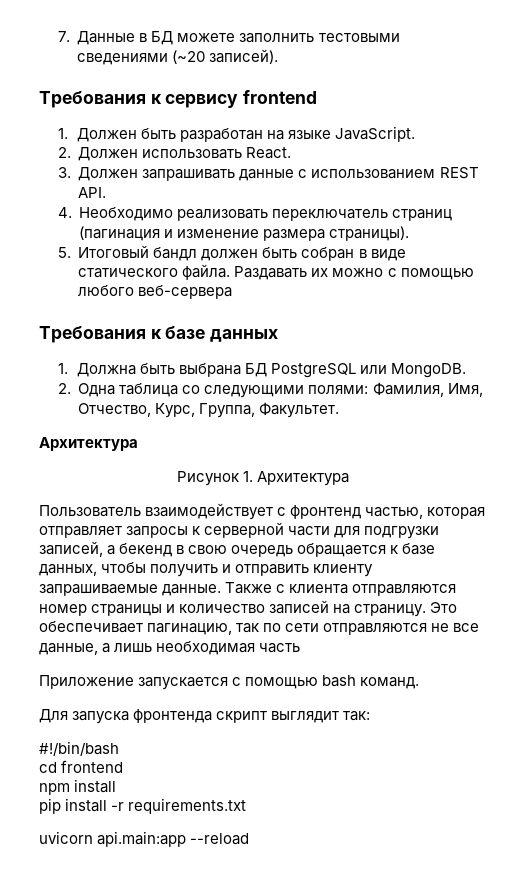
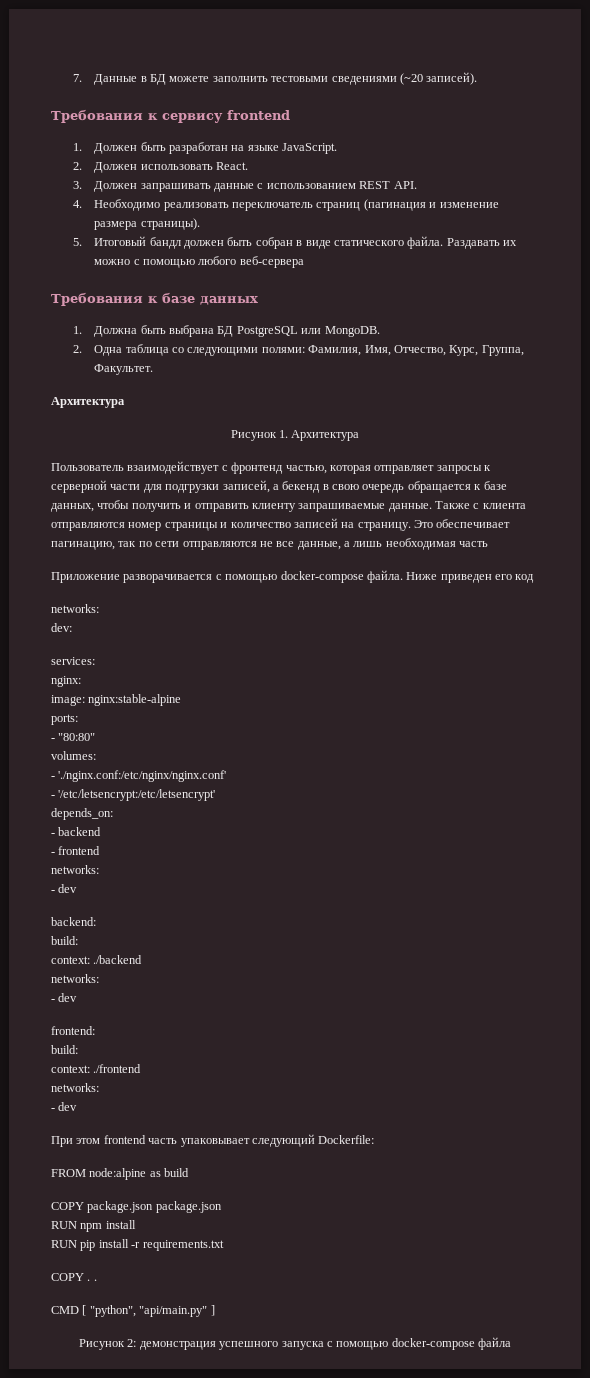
- Приложение запускается с помощью bash команд.
- Для запуска фронтенда скрипт выглядит так:
- #!/bin/bash
- cd frontend
- npm install
+ Приложение разворачивается с помощью docker-compose файла. Ниже приведен его код
+ networks:
+ dev:
+ services:
+ nginx:
+ image: nginx:stable-alpine
+ ports:
+ - "80:80"
+ volumes:
+ - './nginx.conf:/etc/nginx/nginx.conf'
+ - '/etc/letsencrypt:/etc/letsencrypt'
+ depends_on:
+ - backend
+ - frontend
+ networks:
+ - dev
+ backend:
+ build:
+ context: ./backend
+ networks:
+ - dev
+ frontend:
+ build:
+ context: ./frontend
+ networks:
+ - dev
+ При этом frontend часть упаковывает следующий Dockerfile:
+ FROM node:alpine as build
+ COPY package.json package.json
+ RUN npm install
- pip install -r requirements.txt
+ RUN pip install -r requirements.txt
- uvicorn api.main:app --reload
+ COPY . .
+ CMD [ "python", "api/main.py" ]
+ Рисунок 2: демонстрация успешного запуска с помощью docker-compose файла

